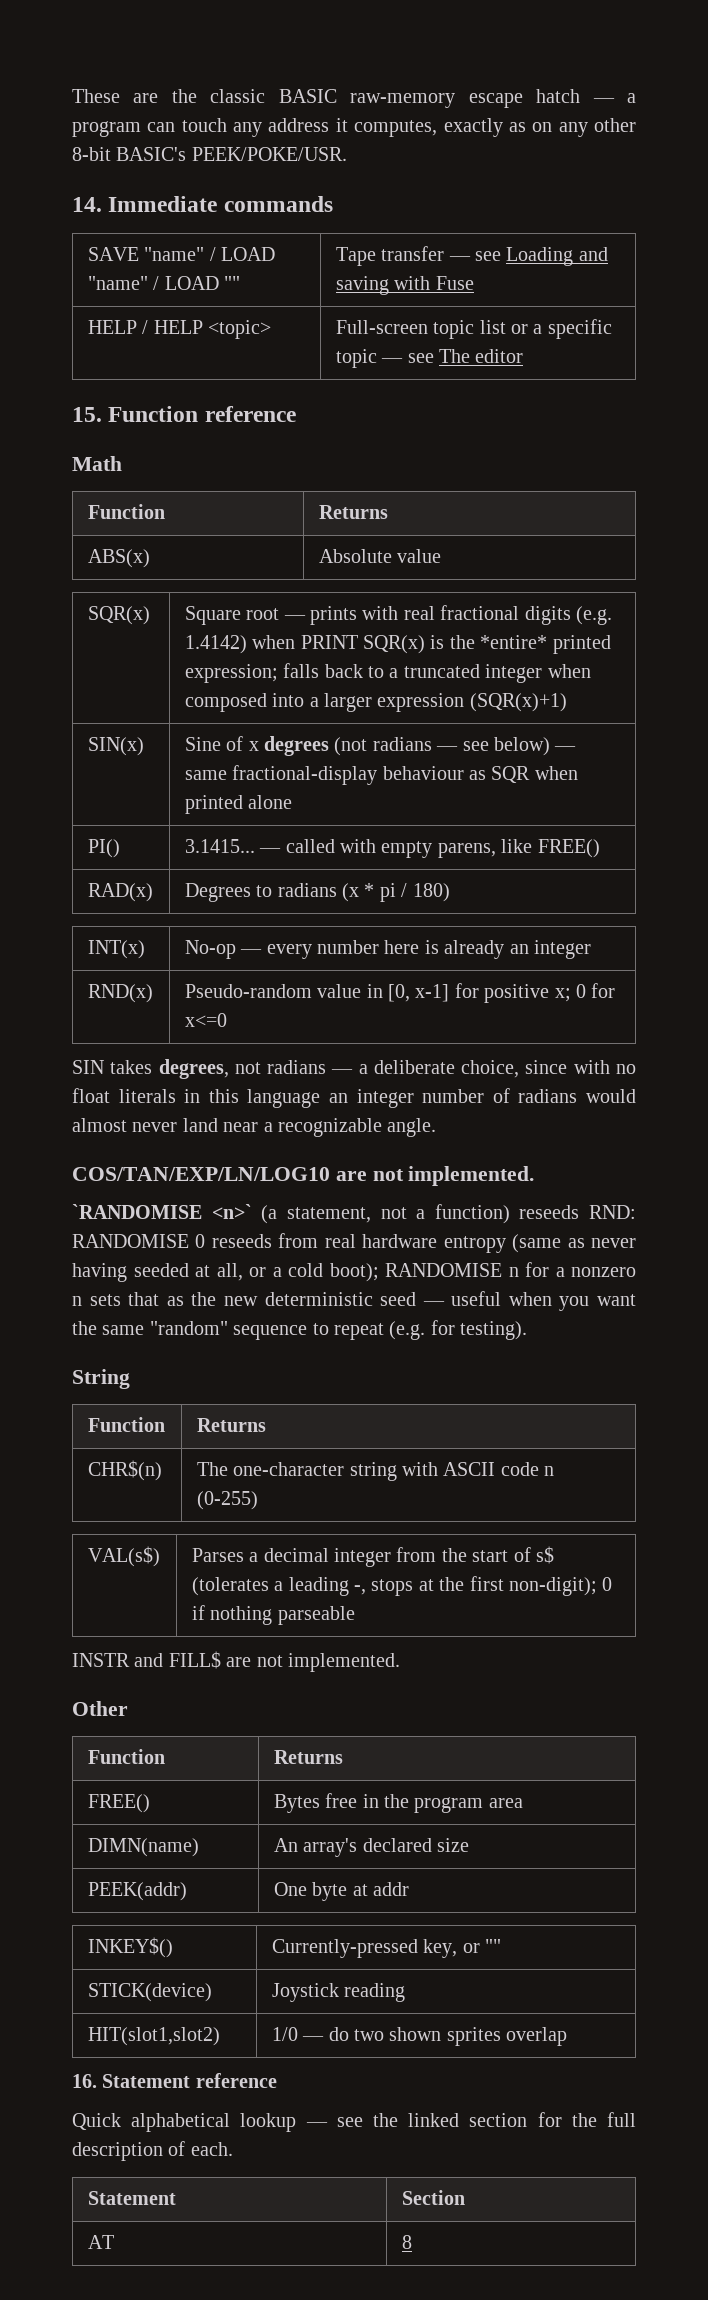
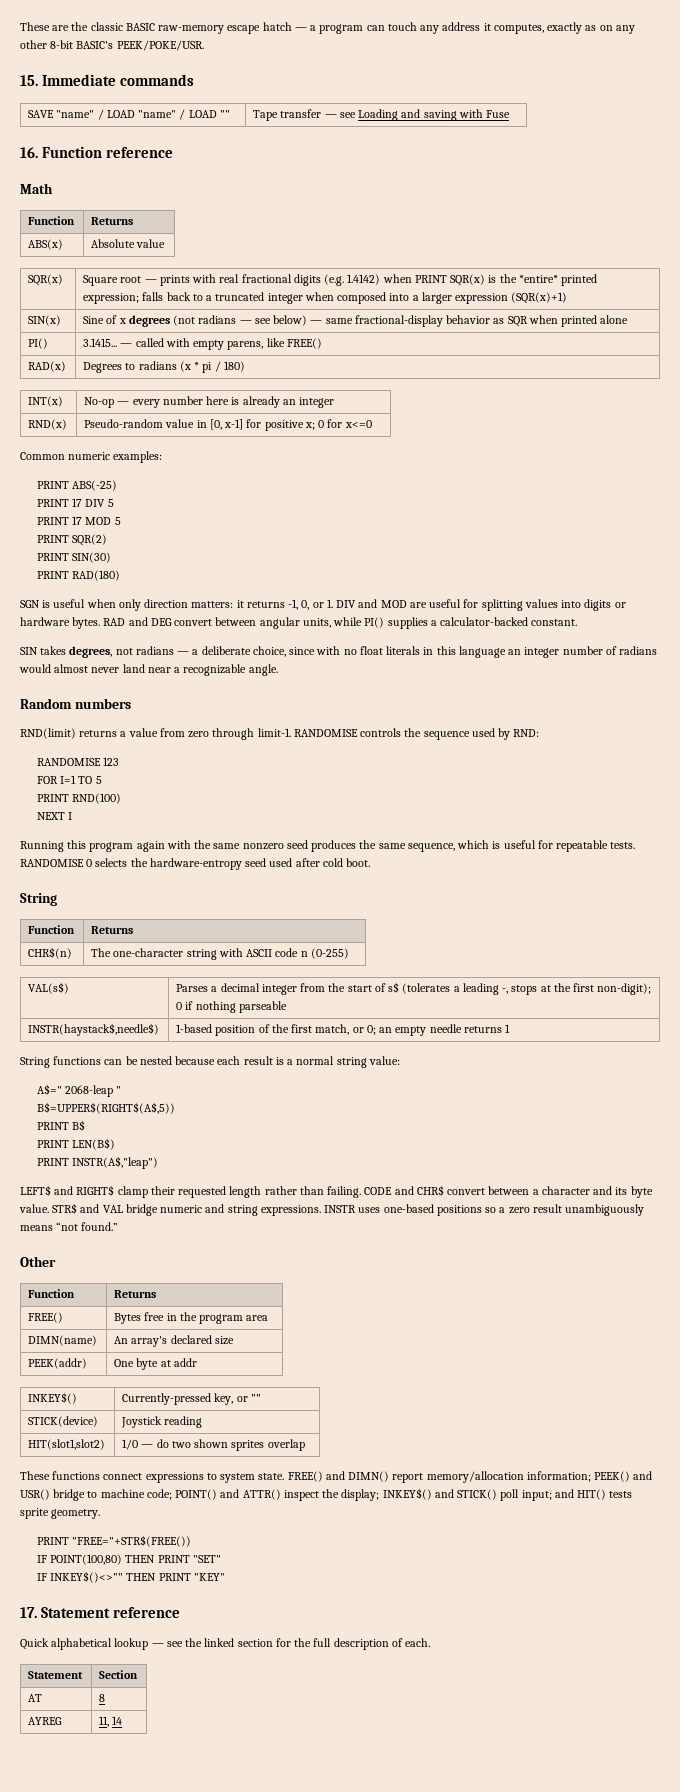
- 14. Immediate commands
+ 15. Immediate commands
- HELP / HELP <topic> | Full-screen topic list or a specific topic — see The editor
- 15. Function reference
+ 16. Function reference
- SIN(x) | Sine of x degrees (not radians — see below) — same fractional-display behaviour as SQR when printed alone
+ SIN(x) | Sine of x degrees (not radians — see below) — same fractional-display behavior as SQR when printed alone
+ Common numeric examples:
+ PRINT ABS(-25)
+ PRINT 17 DIV 5
+ PRINT 17 MOD 5
+ PRINT SQR(2)
+ PRINT SIN(30)
+ PRINT RAD(180)
+ SGN is useful when only direction matters: it returns -1, 0, or 1. DIV and MOD are useful for splitting values into digits or hardware bytes. RAD and DEG convert between angular units, while PI() supplies a calculator-backed constant.
- COS/TAN/EXP/LN/LOG10 are not implemented.
- `RANDOMISE <n>` (a statement, not a function) reseeds RND: RANDOMISE 0 reseeds from real hardware entropy (same as never having seeded at all, or a cold boot); RANDOMISE n for a nonzero n sets that as the new deterministic seed — useful when you want the same "random" sequence to repeat (e.g. for testing).
+ Random numbers
+ RND(limit) returns a value from zero through limit-1. RANDOMISE controls the sequence used by RND:
+ RANDOMISE 123
+ FOR I=1 TO 5
+ PRINT RND(100)
+ NEXT I
+ Running this program again with the same nonzero seed produces the same sequence, which is useful for repeatable tests. RANDOMISE 0 selects the hardware-entropy seed used after cold boot.
- INSTR and FILL$ are not implemented.
+ INSTR(haystack$,needle$) | 1-based position of the first match, or 0; an empty needle returns 1
+ String functions can be nested because each result is a normal string value:
+ A$=" 2068-leap "
+ B$=UPPER$(RIGHT$(A$,5))
+ PRINT B$
+ PRINT LEN(B$)
+ PRINT INSTR(A$,"leap")
+ LEFT$ and RIGHT$ clamp their requested length rather than failing. CODE and CHR$ convert between a character and its byte value. STR$ and VAL bridge numeric and string expressions. INSTR uses one-based positions so a zero result unambiguously means “not found.”
- 16. Statement reference
+ These functions connect expressions to system state. FREE() and DIMN() report memory/allocation information; PEEK() and USR() bridge to machine code; POINT() and ATTR() inspect the display; INKEY$() and STICK() poll input; and HIT() tests sprite geometry.
+ PRINT "FREE="+STR$(FREE())
+ IF POINT(100,80) THEN PRINT "SET"
+ IF INKEY$()<>"" THEN PRINT "KEY"
+ 17. Statement reference
+ AYREG | 11, 14

